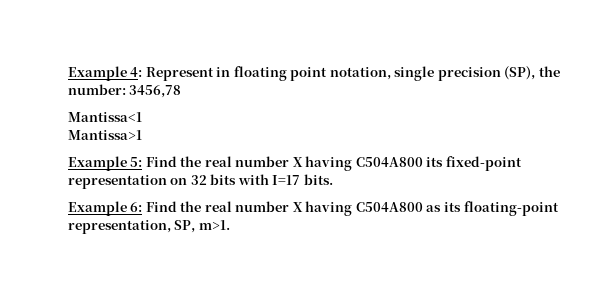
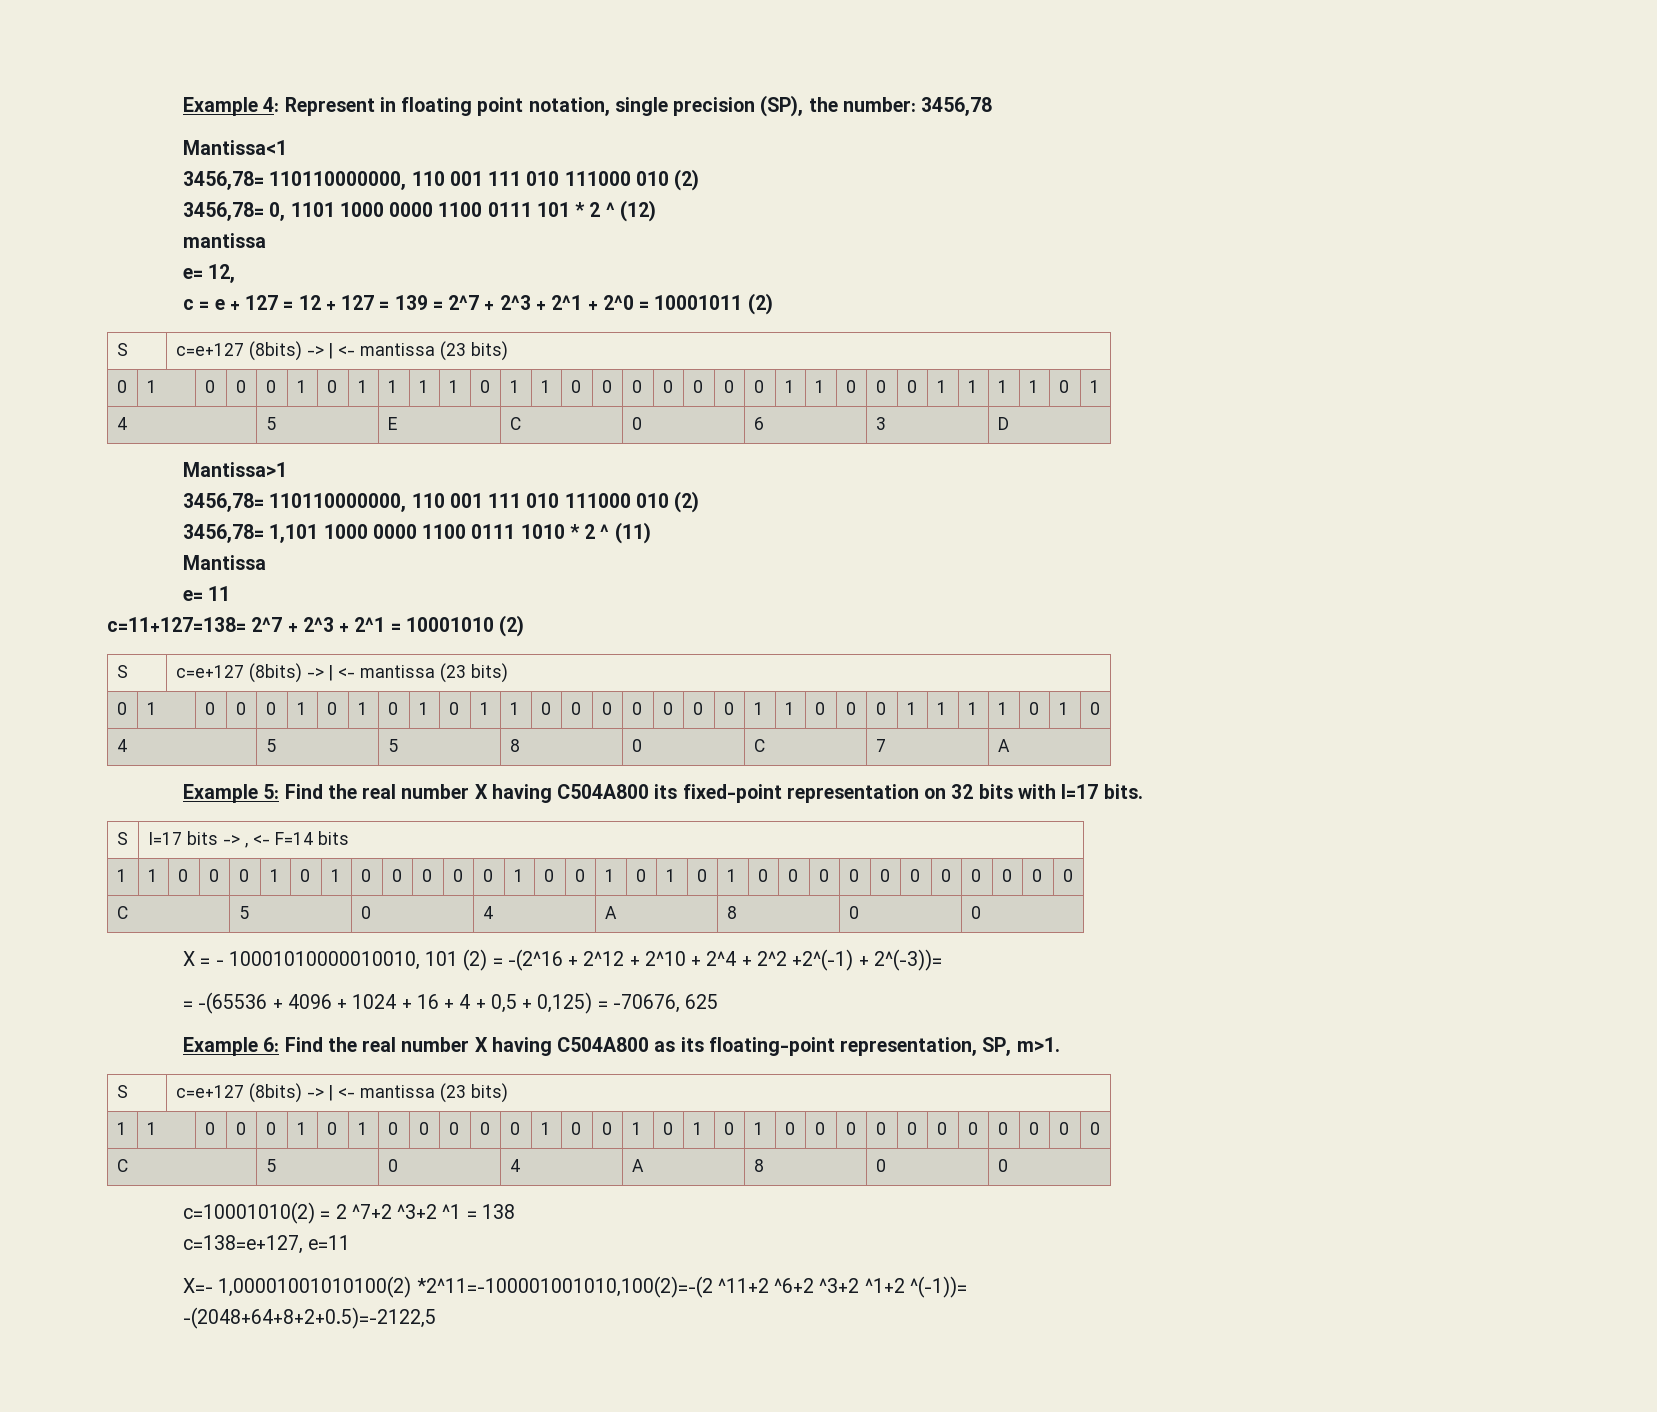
  Mantissa<1
+ 3456,78= 110110000000, 110 001 111 010 111000 010 (2)
+ 3456,78= 0, 1101 1000 0000 1100 0111 101 * 2 ^ (12)
+ mantissa
+ e= 12,
+ c = e + 127 = 12 + 127 = 139 = 2^7 + 2^3 + 2^1 + 2^0 = 10001011 (2)
+ S | c=e+127 (8bits) -> | <- mantissa (23 bits)
+ 0 | 1 | 0 | 0 | 0 | 1 | 0 | 1 | 1 | 1 | 1 | 0 | 1 | 1 | 0 | 0 | 0 | 0 | 0 | 0 | 0 | 1 | 1 | 0 | 0 | 0 | 1 | 1 | 1 | 1 | 0 | 1
+ 4 | 5 | E | C | 0 | 6 | 3 | D
  Mantissa>1
+ 3456,78= 110110000000, 110 001 111 010 111000 010 (2)
+ 3456,78= 1,101 1000 0000 1100 0111 1010 * 2 ^ (11)
+ Mantissa
+ e= 11
+ c=11+127=138= 2^7 + 2^3 + 2^1 = 10001010 (2)
+ S | c=e+127 (8bits) -> | <- mantissa (23 bits)
+ 0 | 1 | 0 | 0 | 0 | 1 | 0 | 1 | 0 | 1 | 0 | 1 | 1 | 0 | 0 | 0 | 0 | 0 | 0 | 0 | 1 | 1 | 0 | 0 | 0 | 1 | 1 | 1 | 1 | 0 | 1 | 0
+ 4 | 5 | 5 | 8 | 0 | C | 7 | A
+ S | I=17 bits -> , <- F=14 bits
+ 1 | 1 | 0 | 0 | 0 | 1 | 0 | 1 | 0 | 0 | 0 | 0 | 0 | 1 | 0 | 0 | 1 | 0 | 1 | 0 | 1 | 0 | 0 | 0 | 0 | 0 | 0 | 0 | 0 | 0 | 0 | 0
+ C | 5 | 0 | 4 | A | 8 | 0 | 0
+ X = - 10001010000010010, 101 (2) = -(2^16 + 2^12 + 2^10 + 2^4 + 2^2 +2^(-1) + 2^(-3))=
+ = -(65536 + 4096 + 1024 + 16 + 4 + 0,5 + 0,125) = -70676, 625
  Example 6: Find the real number X having C504A800 as its floating-point representation, SP, m>1.
+ S | c=e+127 (8bits) -> | <- mantissa (23 bits)
+ 1 | 1 | 0 | 0 | 0 | 1 | 0 | 1 | 0 | 0 | 0 | 0 | 0 | 1 | 0 | 0 | 1 | 0 | 1 | 0 | 1 | 0 | 0 | 0 | 0 | 0 | 0 | 0 | 0 | 0 | 0 | 0
+ C | 5 | 0 | 4 | A | 8 | 0 | 0
+ c=10001010(2) = 2 ^7+2 ^3+2 ^1 = 138
+ c=138=e+127, e=11
+ X=- 1,00001001010100(2) *2^11=-100001001010,100(2)=-(2 ^11+2 ^6+2 ^3+2 ^1+2 ^(-1))=
+ -(2048+64+8+2+0.5)=-2122,5

